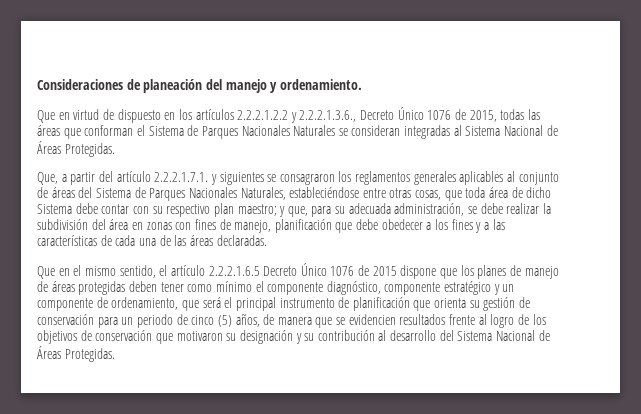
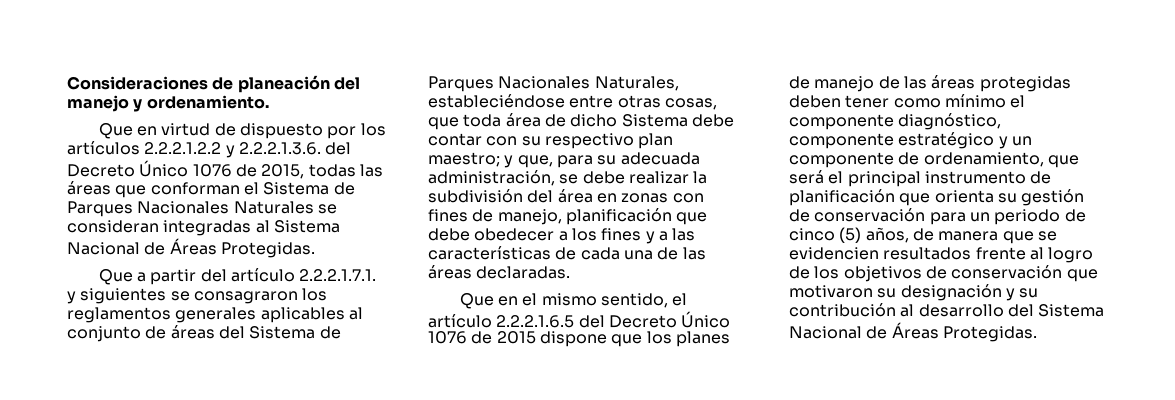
- Que en virtud de dispuesto en los artículos 2.2.2.1.2.2 y 2.2.2.1.3.6., Decreto Único 1076 de 2015, todas las áreas que conforman el Sistema de Parques Nacionales Naturales se consideran integradas al Sistema Nacional de Áreas Protegidas.
+ Que en virtud de dispuesto por los artículos 2.2.2.1.2.2 y 2.2.2.1.3.6. del Decreto Único 1076 de 2015, todas las áreas que conforman el Sistema de Parques Nacionales Naturales se consideran integradas al Sistema Nacional de Áreas Protegidas.
- Que, a partir del artículo 2.2.2.1.7.1. y siguientes se consagraron los reglamentos generales aplicables al conjunto de áreas del Sistema de Parques Nacionales Naturales, estableciéndose entre otras cosas, que toda área de dicho Sistema debe contar con su respectivo plan maestro;
+ Que a partir del artículo 2.2.2.1.7.1. y siguientes se consagraron los reglamentos generales aplicables al conjunto de áreas del Sistema de Parques Nacionales Naturales, estableciéndose entre otras cosas, que toda área de dicho Sistema debe contar con su respectivo plan maestro;
- Que en el mismo sentido, el artículo 2.2.2.1.6.5 Decreto Único 1076 de 2015 dispone que los planes de manejo de áreas protegidas deben tener como mínimo el componente diagnóstico, componente estratégico y un componente de ordenamiento, que será el principal instrumento de planificación que orienta su gestión de conservación para un periodo de cinco (5) años, de manera que se evidencien resultados frente al logro de los objetivos de conservación que motivaron su designación y su contribución al desarrollo del Sistema Nacional de Áreas Protegidas.
+ Que en el mismo sentido, el artículo 2.2.2.1.6.5 del Decreto Único 1076 de 2015 dispone que los planes de manejo de las áreas protegidas deben tener como mínimo el componente diagnóstico, componente estratégico y un componente de ordenamiento, que será el principal instrumento de planificación que orienta su gestión de conservación para un periodo de cinco (5) años, de manera que se evidencien resultados frente al logro de los objetivos de conservación que motivaron su designación y su contribución al desarrollo del Sistema Nacional de Áreas Protegidas.

